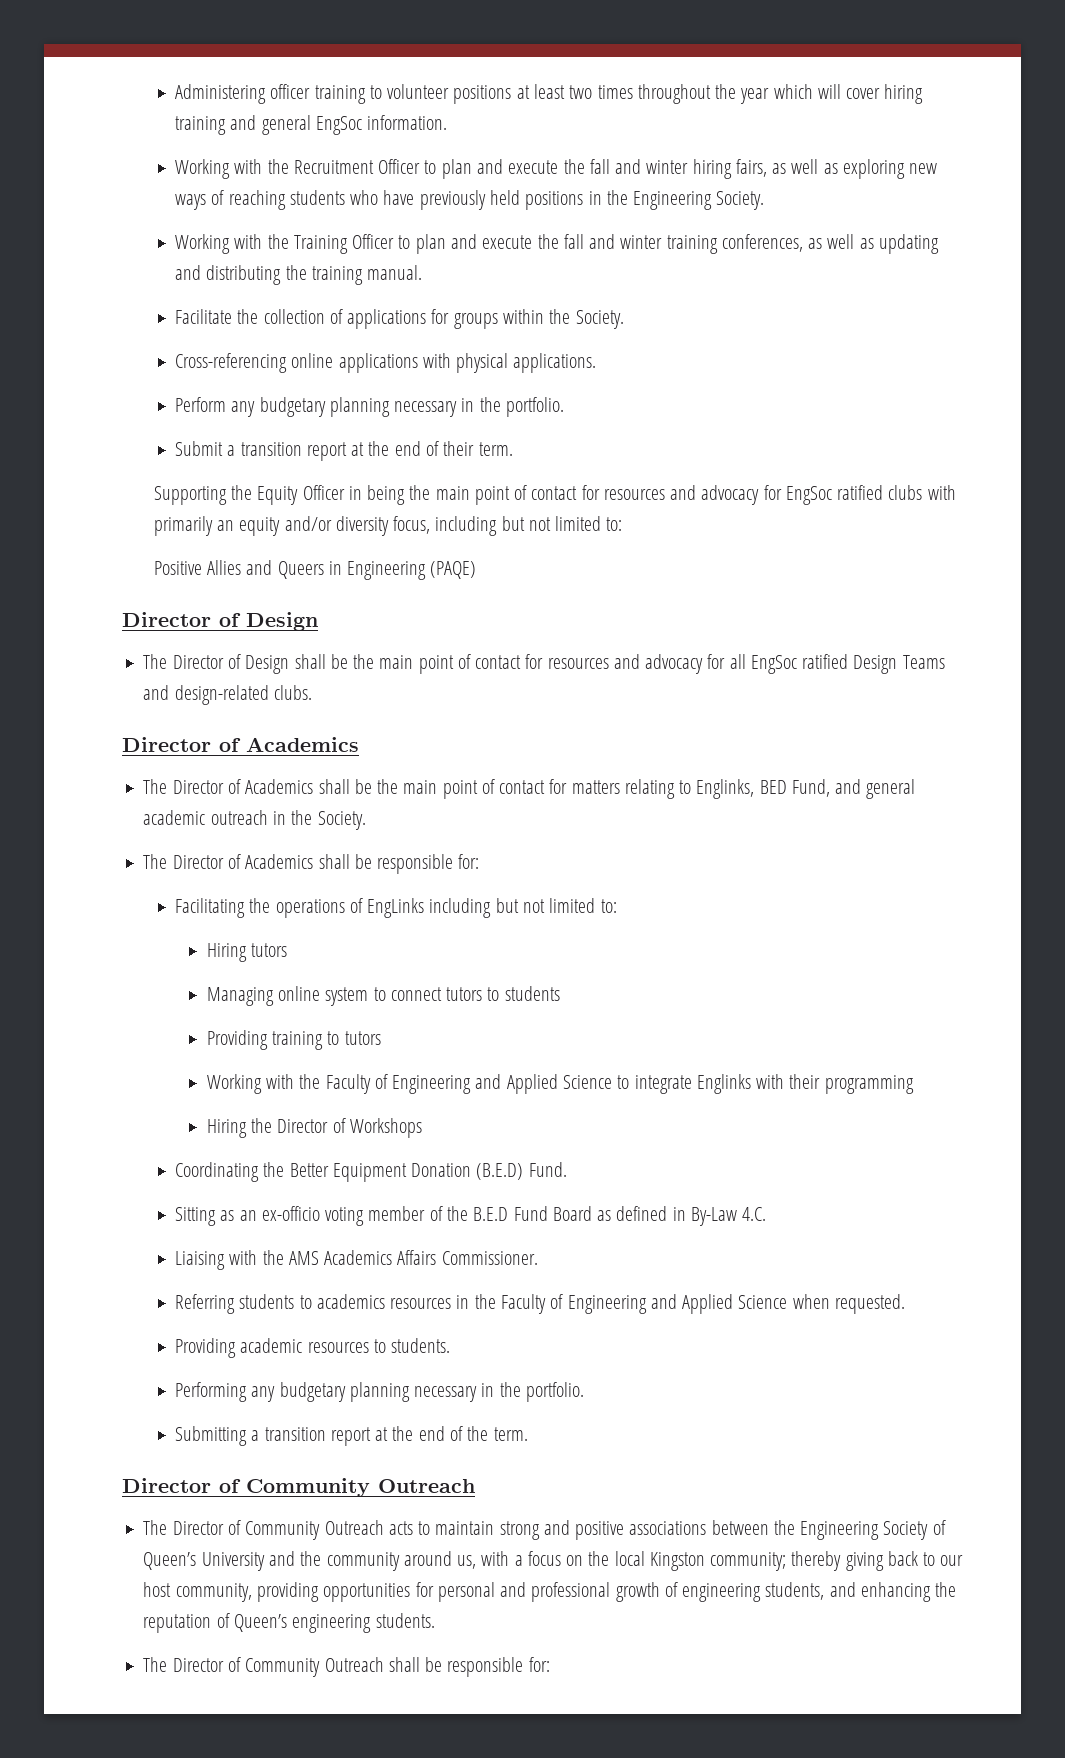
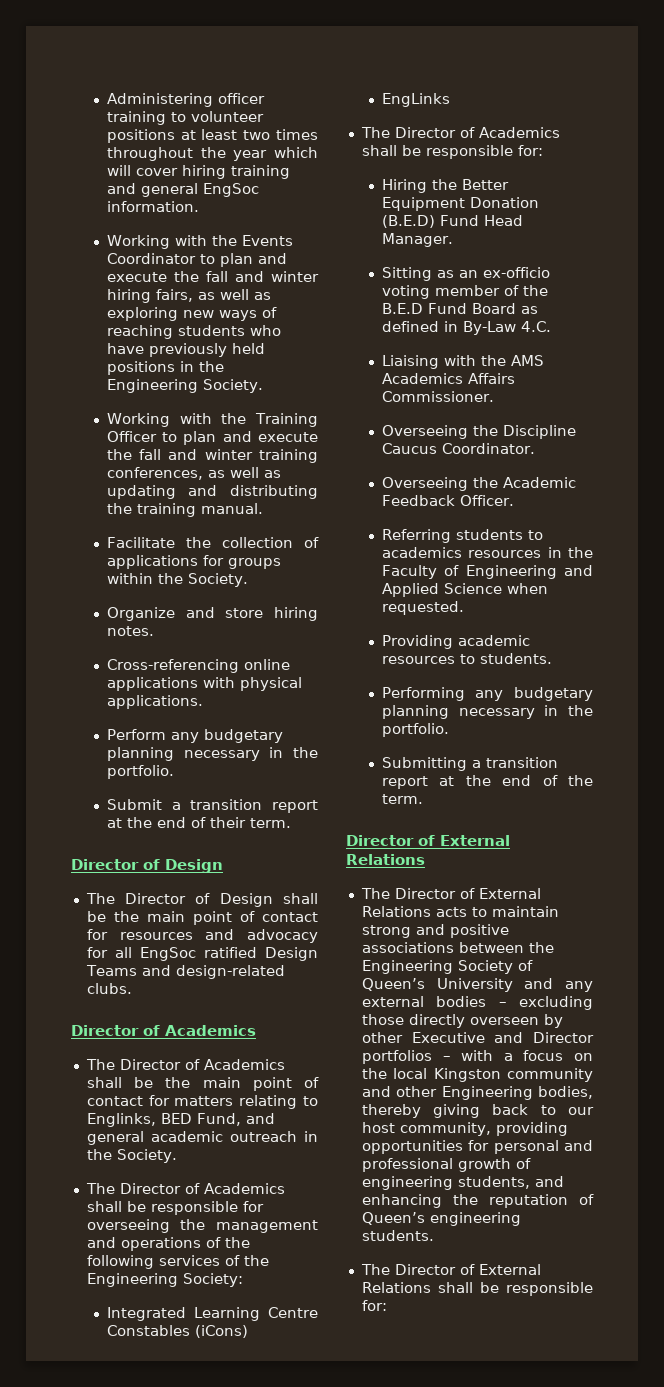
- Working with the Recruitment Officer to plan and execute the fall and winter hiring fairs, as well as exploring new ways of reaching students who have previously held positions in the Engineering Society.
+ Working with the Events Coordinator to plan and execute the fall and winter hiring fairs, as well as exploring new ways of reaching students who have previously held positions in the Engineering Society.
+ Organize and store hiring notes.
- Supporting the Equity Officer in being the main point of contact for resources and advocacy for EngSoc ratified clubs with primarily an equity and/or diversity focus, including but not limited to:
- Positive Allies and Queers in Engineering (PAQE)
+ The Director of Academics shall be responsible for overseeing the management and operations of the following services of the Engineering Society:
+ Integrated Learning Centre Constables (iCons)
+ EngLinks
- Facilitating the operations of EngLinks including but not limited to:
- Hiring tutors
- Managing online system to connect tutors to students
- Providing training to tutors
- Working with the Faculty of Engineering and Applied Science to integrate Englinks with their programming
- Hiring the Director of Workshops
- Coordinating the Better Equipment Donation (B.E.D) Fund.
+ Hiring the Better Equipment Donation (B.E.D) Fund Head Manager.
+ Overseeing the Discipline Caucus Coordinator.
+ Overseeing the Academic Feedback Officer.
  Submitting a transition report at the end of the term.
- Director of Community Outreach
- The Director of Community Outreach acts to maintain strong and positive associations between the Engineering Society of Queen’s University and the community around us, with a focus on the local Kingston community; thereby giving back to our host community, providing opportunities for personal and professional growth of engineering students, and enhancing the reputation of Queen’s engineering students.
+ Director of External Relations
+ The Director of External Relations acts to maintain strong and positive associations between the Engineering Society of Queen’s University and any external bodies – excluding those directly overseen by other Executive and Director portfolios – with a focus on the local Kingston community and other Engineering bodies, thereby giving back to our host community, providing opportunities for personal and professional growth of engineering students, and enhancing the reputation of Queen’s engineering students.
- The Director of Community Outreach shall be responsible for:
+ The Director of External Relations shall be responsible for:

